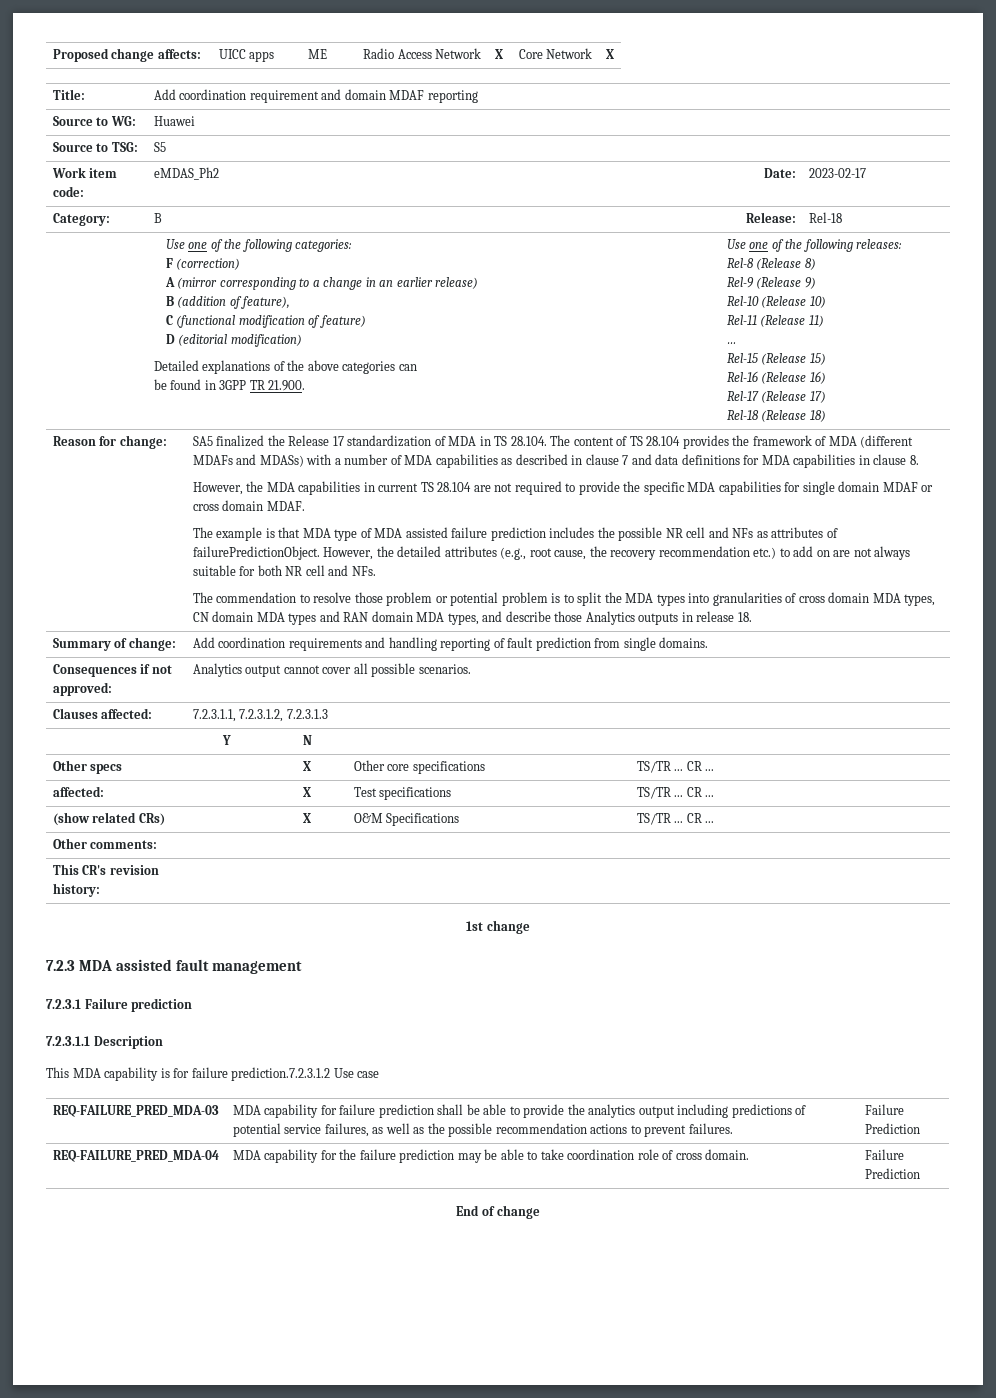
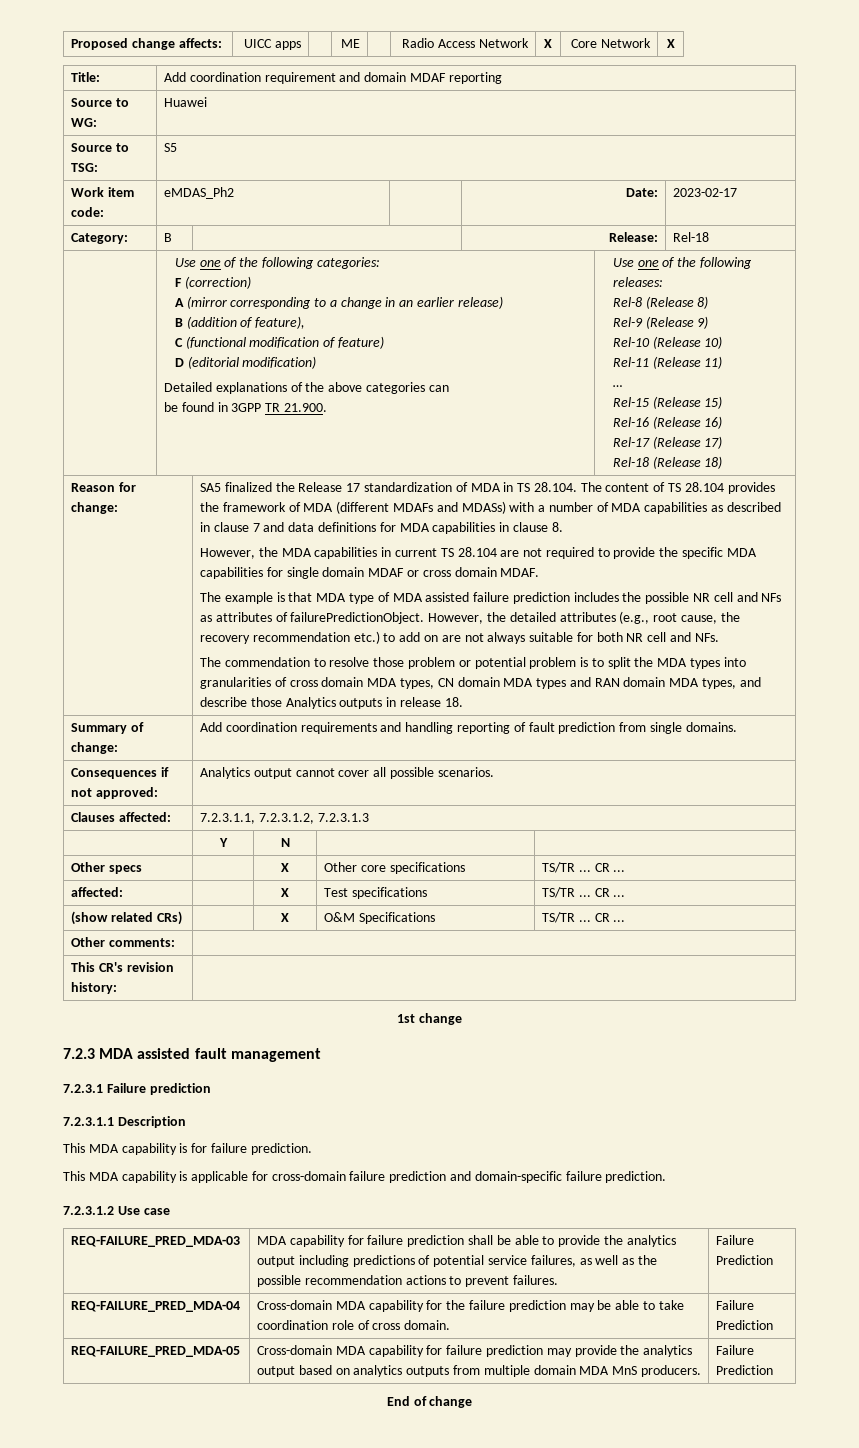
- This MDA capability is for failure prediction.7.2.3.1.2 Use case
+ This MDA capability is for failure prediction.
+ This MDA capability is applicable for cross-domain failure prediction and domain-specific failure prediction.
+ 7.2.3.1.2 Use case
- REQ-FAILURE_PRED_MDA-04 | MDA capability for the failure prediction may be able to take coordination role of cross domain. | Failure Prediction
+ REQ-FAILURE_PRED_MDA-04 | Cross-domain MDA capability for the failure prediction may be able to take coordination role of cross domain. | Failure Prediction
+ REQ-FAILURE_PRED_MDA-05 | Cross-domain MDA capability for failure prediction may provide the analytics output based on analytics outputs from multiple domain MDA MnS producers. | Failure Prediction

